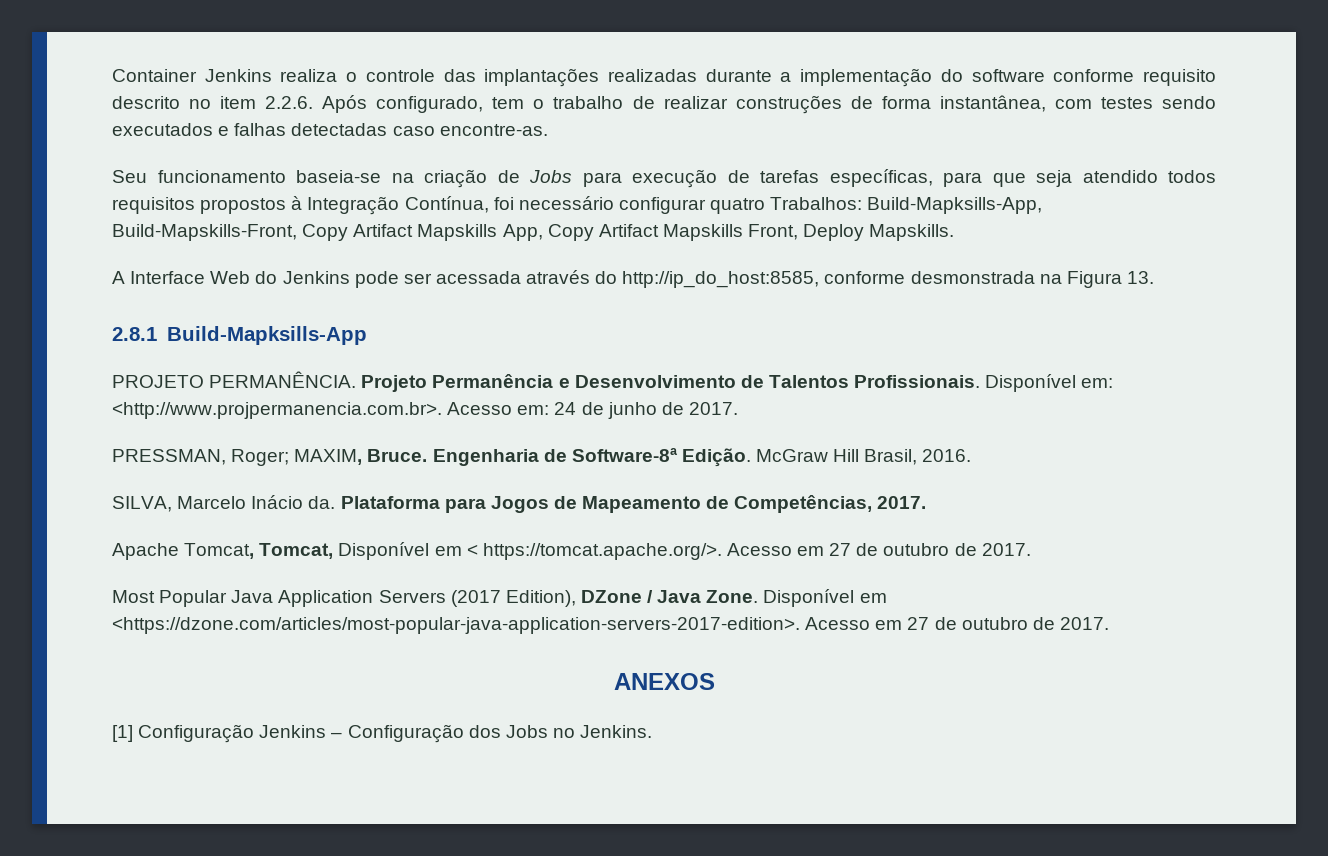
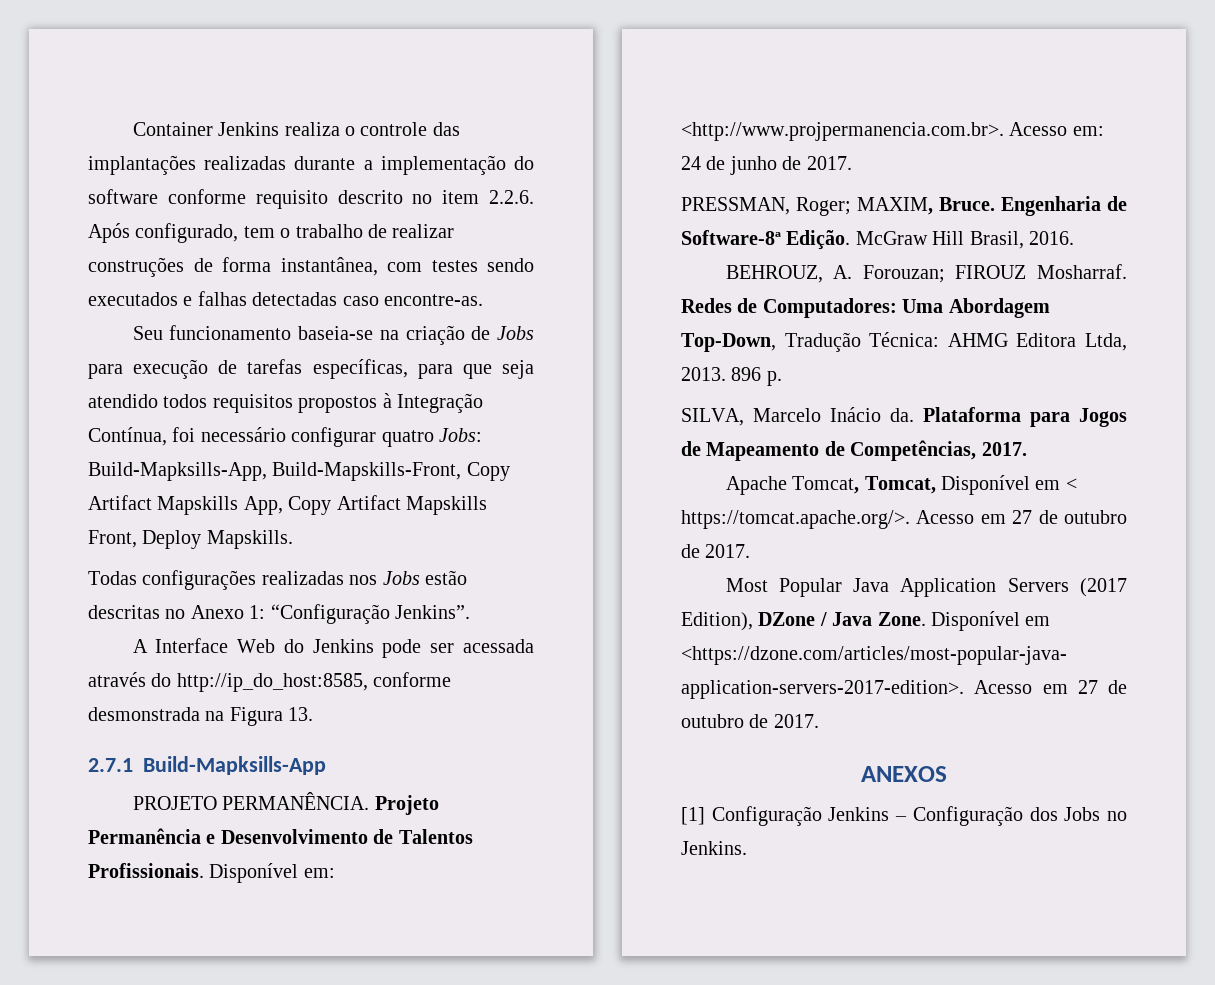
- Seu funcionamento baseia-se na criação de Jobs para execução de tarefas específicas, para que seja atendido todos requisitos propostos à Integração Contínua, foi necessário configurar quatro Trabalhos: Build-Mapksills-App, Build-Mapskills-Front, Copy Artifact Mapskills App, Copy Artifact Mapskills Front, Deploy Mapskills.
+ Seu funcionamento baseia-se na criação de Jobs para execução de tarefas específicas, para que seja atendido todos requisitos propostos à Integração Contínua, foi necessário configurar quatro Jobs: Build-Mapksills-App, Build-Mapskills-Front, Copy Artifact Mapskills App, Copy Artifact Mapskills Front, Deploy Mapskills.
+ Todas configurações realizadas nos Jobs estão descritas no Anexo 1: “Configuração Jenkins”.
- 2.8.1 Build-Mapksills-App
+ 2.7.1 Build-Mapksills-App
+ BEHROUZ, A. Forouzan; FIROUZ Mosharraf. Redes de Computadores: Uma Abordagem Top-Down, Tradução Técnica: AHMG Editora Ltda, 2013. 896 p.

